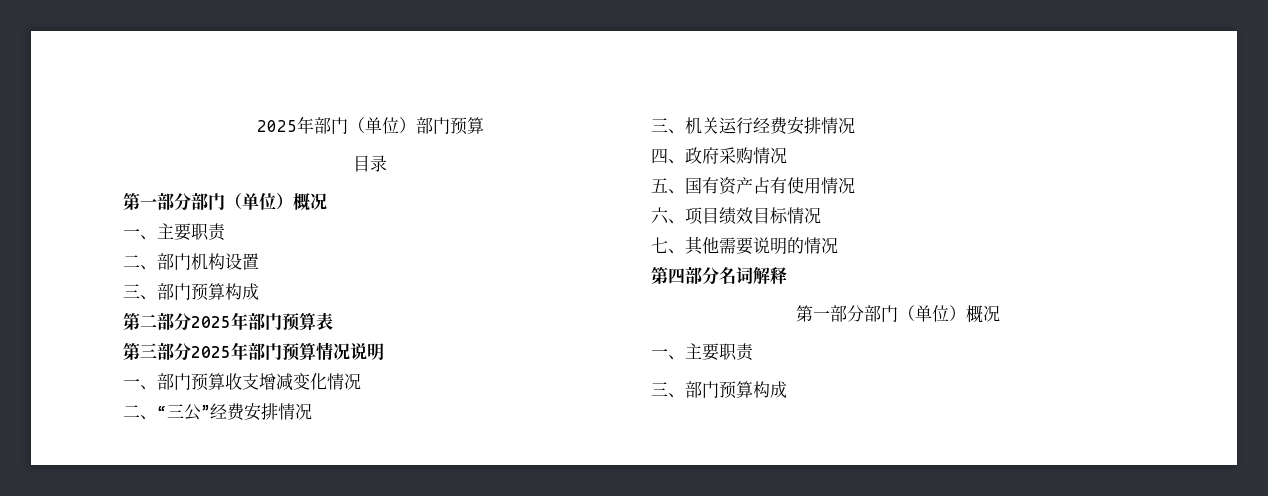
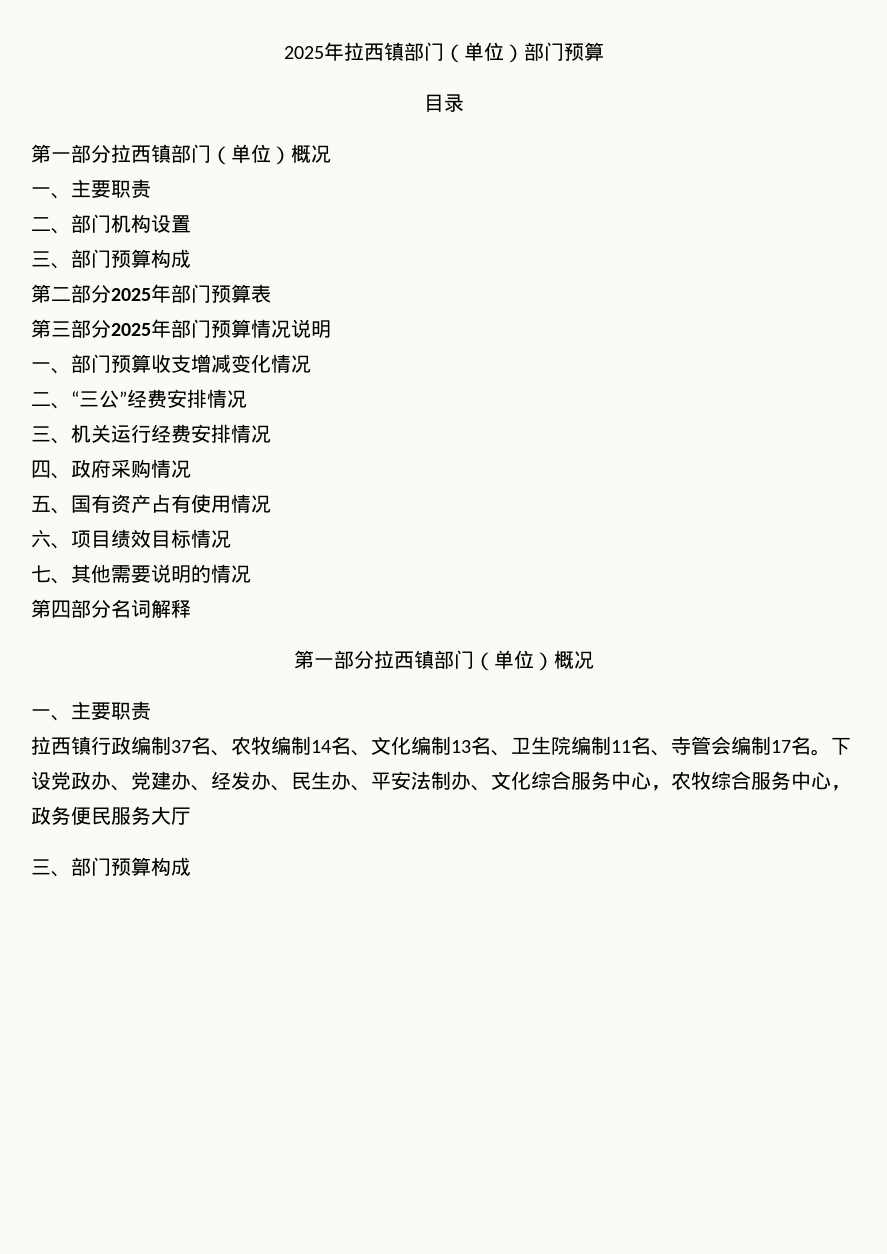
- 2025年部门（单位）部门预算
+ 2025年拉西镇部门（单位）部门预算
  目录
- 第一部分部门（单位）概况
+ 第一部分拉西镇部门（单位）概况
  第四部分名词解释
- 第一部分部门（单位）概况
+ 第一部分拉西镇部门（单位）概况
  一、主要职责
+ 拉西镇行政编制37名、农牧编制14名、文化编制13名、卫生院编制11名、寺管会编制17名。下设党政办、党建办、经发办、民生办、平安法制办、文化综合服务中心，农牧综合服务中心，政务便民服务大厅

